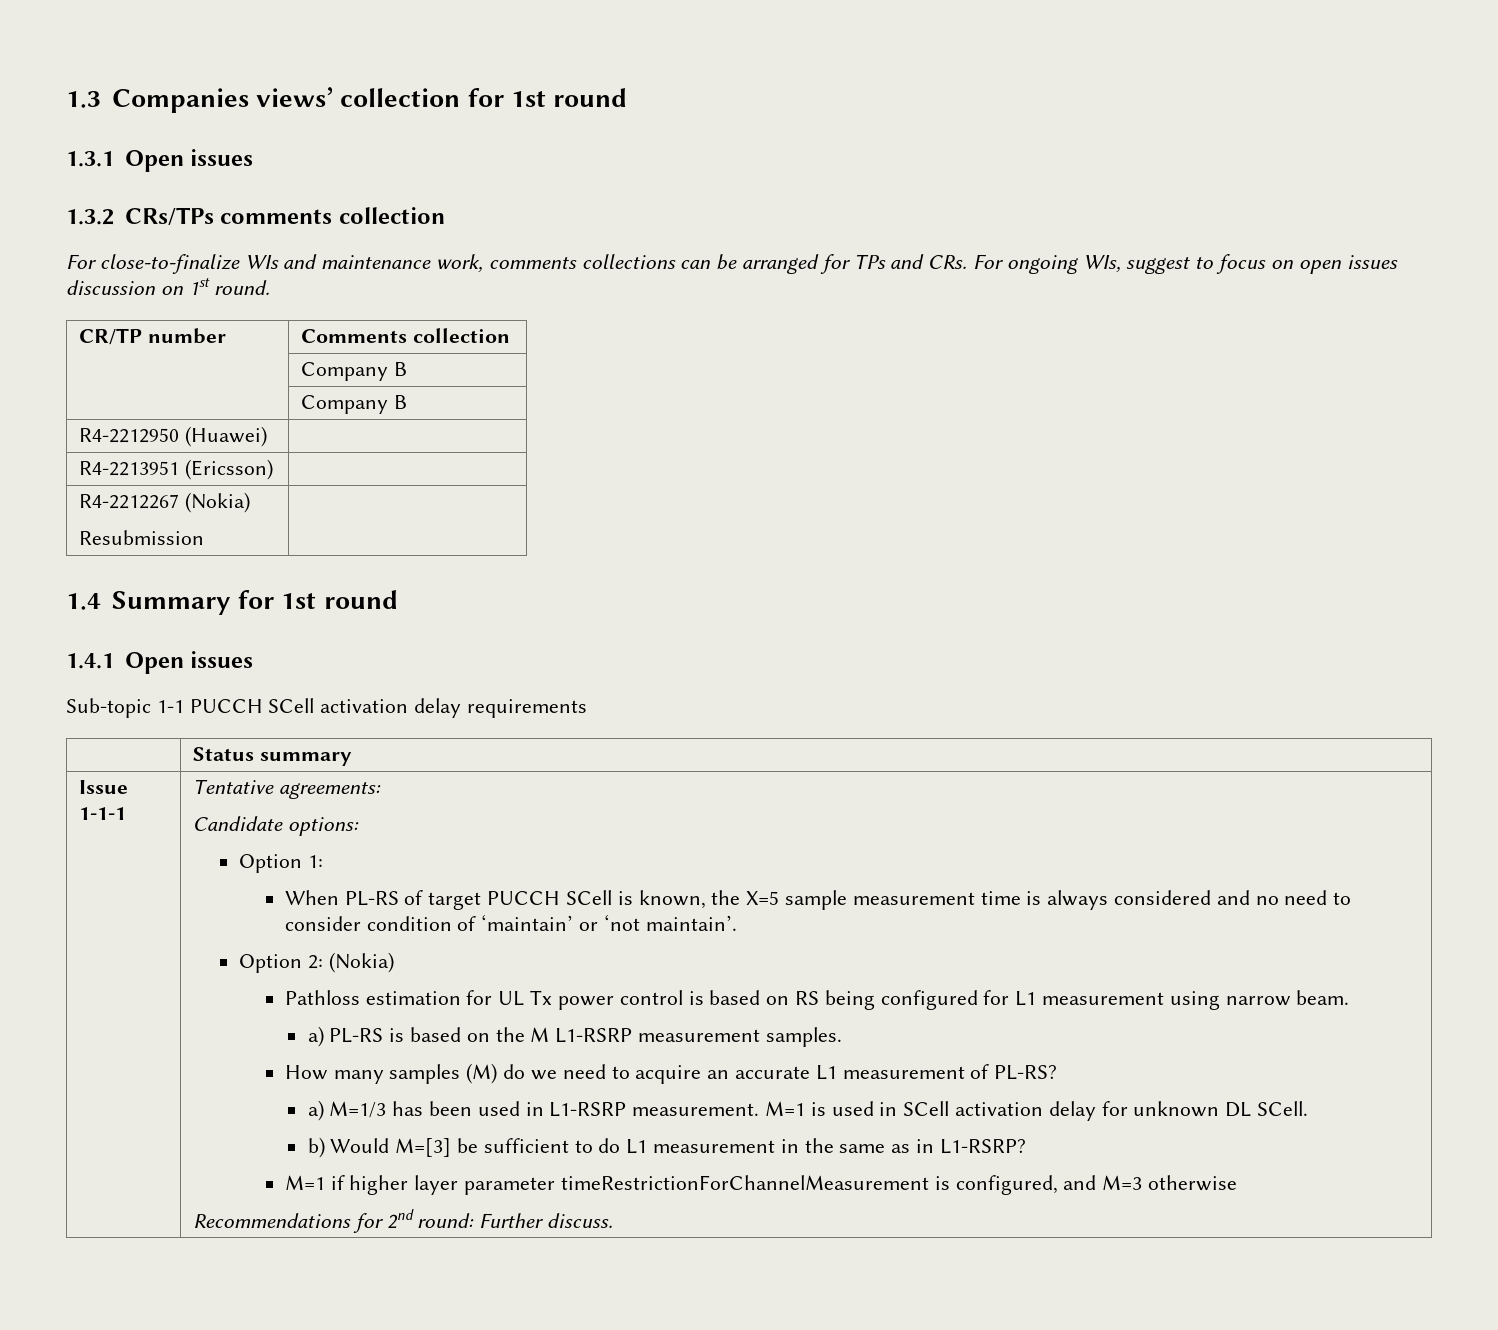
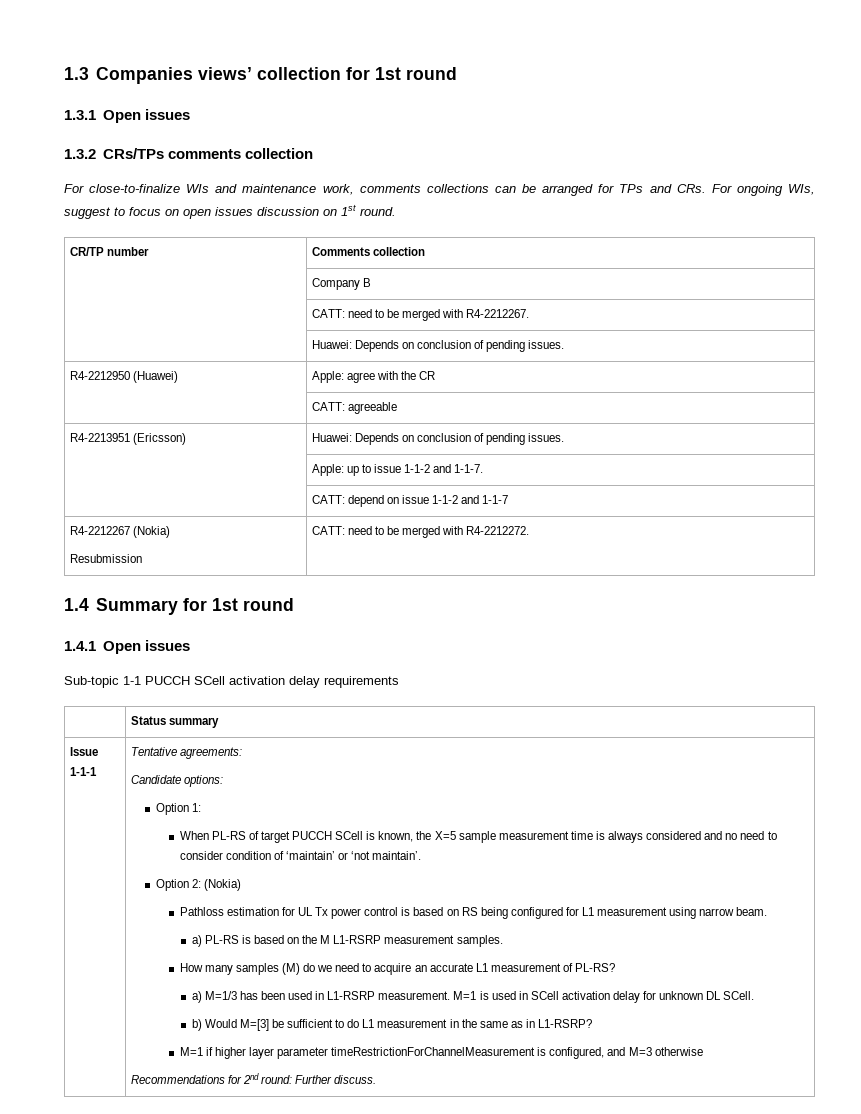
  CR/TP number | Comments collection
  | Company B
- | Company B
- R4-2212950 (Huawei) |
- R4-2213951 (Ericsson) |
+ | CATT: need to be merged with R4-2212267.
+ | Huawei: Depends on conclusion of pending issues.
+ R4-2212950 (Huawei) | Apple: agree with the CR
+ | CATT: agreeable
+ R4-2213951 (Ericsson) | Huawei: Depends on conclusion of pending issues.
+ | Apple: up to issue 1-1-2 and 1-1-7.
+ | CATT: depend on issue 1-1-2 and 1-1-7
  R4-2212267 (Nokia)
- Resubmission |
+ Resubmission | CATT: need to be merged with R4-2212272.

